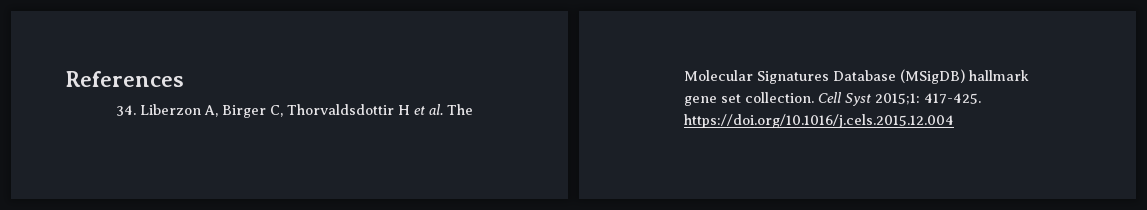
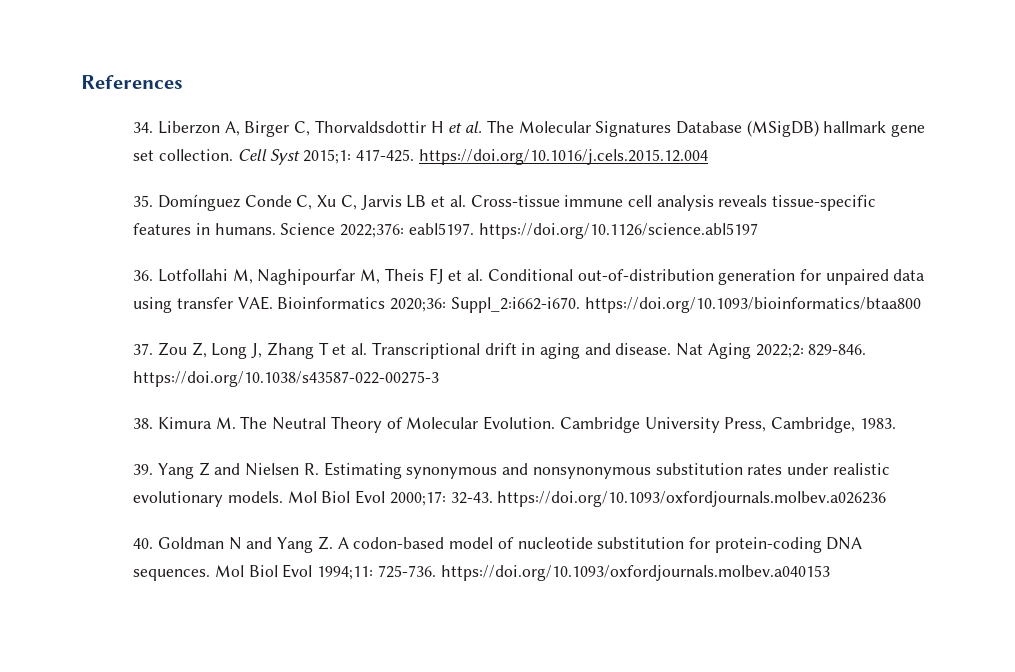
+ 35. Domínguez Conde C, Xu C, Jarvis LB et al. Cross-tissue immune cell analysis reveals tissue-specific features in humans. Science 2022;376: eabl5197. https://doi.org/10.1126/science.abl5197
+ 36. Lotfollahi M, Naghipourfar M, Theis FJ et al. Conditional out-of-distribution generation for unpaired data using transfer VAE. Bioinformatics 2020;36: Suppl_2:i662-i670. https://doi.org/10.1093/bioinformatics/btaa800
+ 37. Zou Z, Long J, Zhang T et al. Transcriptional drift in aging and disease. Nat Aging 2022;2: 829-846. https://doi.org/10.1038/s43587-022-00275-3
+ 38. Kimura M. The Neutral Theory of Molecular Evolution. Cambridge University Press, Cambridge, 1983.
+ 39. Yang Z and Nielsen R. Estimating synonymous and nonsynonymous substitution rates under realistic evolutionary models. Mol Biol Evol 2000;17: 32-43. https://doi.org/10.1093/oxfordjournals.molbev.a026236
+ 40. Goldman N and Yang Z. A codon-based model of nucleotide substitution for protein-coding DNA sequences. Mol Biol Evol 1994;11: 725-736. https://doi.org/10.1093/oxfordjournals.molbev.a040153

